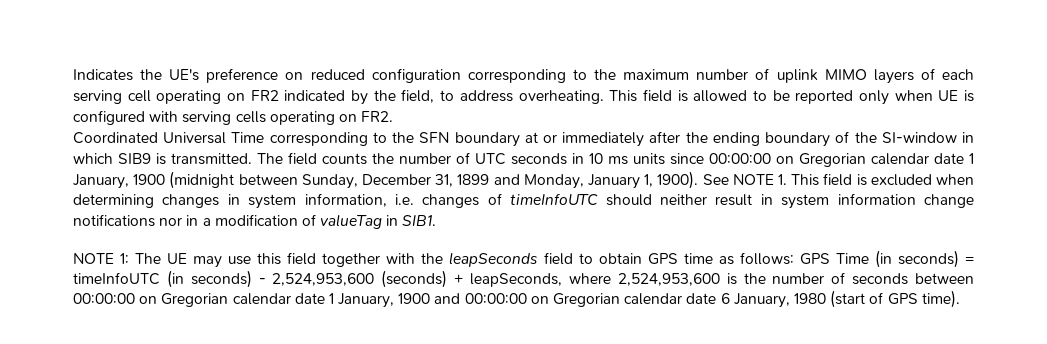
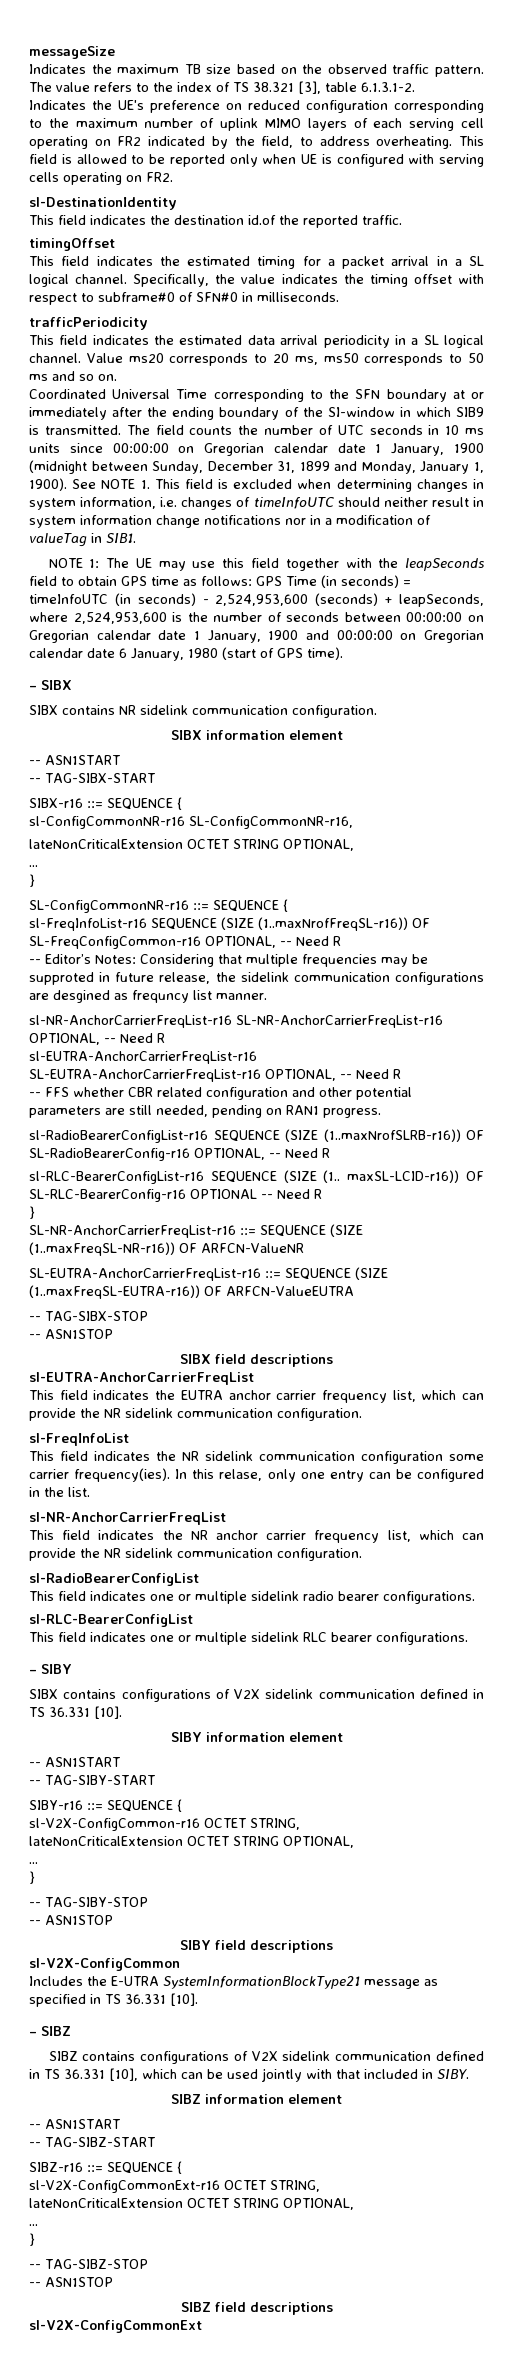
+ messageSize
+ Indicates the maximum TB size based on the observed traffic pattern. The value refers to the index of TS 38.321 [3], table 6.1.3.1-2.
+ sl-DestinationIdentity
+ This field indicates the destination id.of the reported traffic.
+ timingOffset
+ This field indicates the estimated timing for a packet arrival in a SL logical channel. Specifically, the value indicates the timing offset with respect to subframe#0 of SFN#0 in milliseconds.
+ trafficPeriodicity
+ This field indicates the estimated data arrival periodicity in a SL logical channel. Value ms20 corresponds to 20 ms, ms50 corresponds to 50 ms and so on.
+ – SIBX
+ SIBX contains NR sidelink communication configuration.
+ SIBX information element
+ -- ASN1START
+ -- TAG-SIBX-START
+ SIBX-r16 ::= SEQUENCE {
+ sl-ConfigCommonNR-r16 SL-ConfigCommonNR-r16,
+ lateNonCriticalExtension OCTET STRING OPTIONAL,
+ ...
+ }
+ SL-ConfigCommonNR-r16 ::= SEQUENCE {
+ sl-FreqInfoList-r16 SEQUENCE (SIZE (1..maxNrofFreqSL-r16)) OF SL-FreqConfigCommon-r16 OPTIONAL, -- Need R
+ -- Editor’s Notes: Considering that multiple frequencies may be supproted in future release, the sidelink communication configurations are desgined as frequncy list manner.
+ sl-NR-AnchorCarrierFreqList-r16 SL-NR-AnchorCarrierFreqList-r16 OPTIONAL, -- Need R
+ sl-EUTRA-AnchorCarrierFreqList-r16 SL-EUTRA-AnchorCarrierFreqList-r16 OPTIONAL, -- Need R
+ -- FFS whether CBR related configuration and other potential parameters are still needed, pending on RAN1 progress.
+ sl-RadioBearerConfigList-r16 SEQUENCE (SIZE (1..maxNrofSLRB-r16)) OF SL-RadioBearerConfig-r16 OPTIONAL, -- Need R
+ sl-RLC-BearerConfigList-r16 SEQUENCE (SIZE (1.. maxSL-LCID-r16)) OF SL-RLC-BearerConfig-r16 OPTIONAL -- Need R
+ }
+ SL-NR-AnchorCarrierFreqList-r16 ::= SEQUENCE (SIZE (1..maxFreqSL-NR-r16)) OF ARFCN-ValueNR
+ SL-EUTRA-AnchorCarrierFreqList-r16 ::= SEQUENCE (SIZE (1..maxFreqSL-EUTRA-r16)) OF ARFCN-ValueEUTRA
+ -- TAG-SIBX-STOP
+ -- ASN1STOP
+ SIBX field descriptions
+ sl-EUTRA-AnchorCarrierFreqList
+ This field indicates the EUTRA anchor carrier frequency list, which can provide the NR sidelink communication configuration.
+ sl-FreqInfoList
+ This field indicates the NR sidelink communication configuration some carrier frequency(ies). In this relase, only one entry can be configured in the list.
+ sl-NR-AnchorCarrierFreqList
+ This field indicates the NR anchor carrier frequency list, which can provide the NR sidelink communication configuration.
+ sl-RadioBearerConfigList
+ This field indicates one or multiple sidelink radio bearer configurations.
+ sl-RLC-BearerConfigList
+ This field indicates one or multiple sidelink RLC bearer configurations.
+ – SIBY
+ SIBX contains configurations of V2X sidelink communication defined in TS 36.331 [10].
+ SIBY information element
+ -- ASN1START
+ -- TAG-SIBY-START
+ SIBY-r16 ::= SEQUENCE {
+ sl-V2X-ConfigCommon-r16 OCTET STRING,
+ lateNonCriticalExtension OCTET STRING OPTIONAL,
+ ...
+ }
+ -- TAG-SIBY-STOP
+ -- ASN1STOP
+ SIBY field descriptions
+ sl-V2X-ConfigCommon
+ Includes the E-UTRA SystemInformationBlockType21 message as specified in TS 36.331 [10].
+ – SIBZ
+ SIBZ contains configurations of V2X sidelink communication defined in TS 36.331 [10], which can be used jointly with that included in SIBY.
+ SIBZ information element
+ -- ASN1START
+ -- TAG-SIBZ-START
+ SIBZ-r16 ::= SEQUENCE {
+ sl-V2X-ConfigCommonExt-r16 OCTET STRING,
+ lateNonCriticalExtension OCTET STRING OPTIONAL,
+ ...
+ }
+ -- TAG-SIBZ-STOP
+ -- ASN1STOP
+ SIBZ field descriptions
+ sl-V2X-ConfigCommonExt

